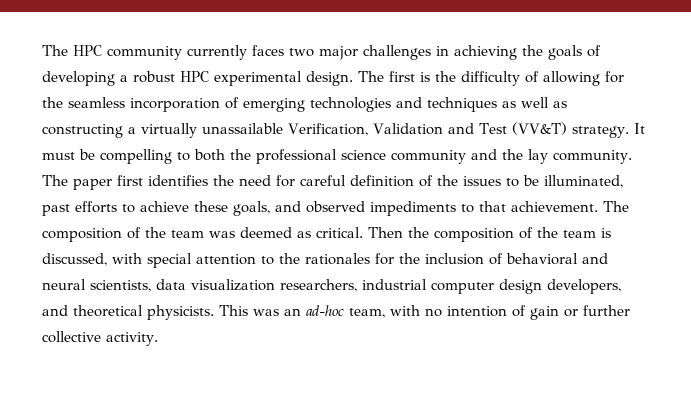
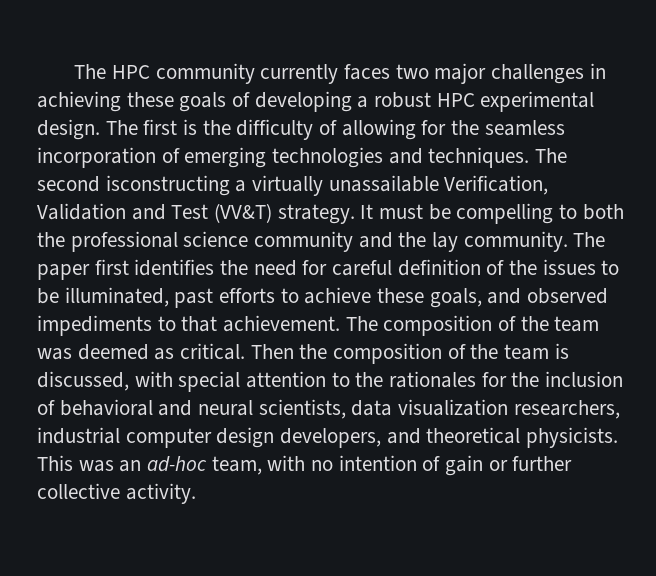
- The HPC community currently faces two major challenges in achieving the goals of developing a robust HPC experimental design.
+ The HPC community currently faces two major challenges in achieving these goals of developing a robust HPC experimental design.
- The first is the difficulty of allowing for the seamless incorporation of emerging technologies and techniques as well as constructing a virtually unassailable Verification, Validation and Test (VV&T) strategy.
+ The first is the difficulty of allowing for the seamless incorporation of emerging technologies and techniques. The second isconstructing a virtually unassailable Verification, Validation and Test (VV&T) strategy.

